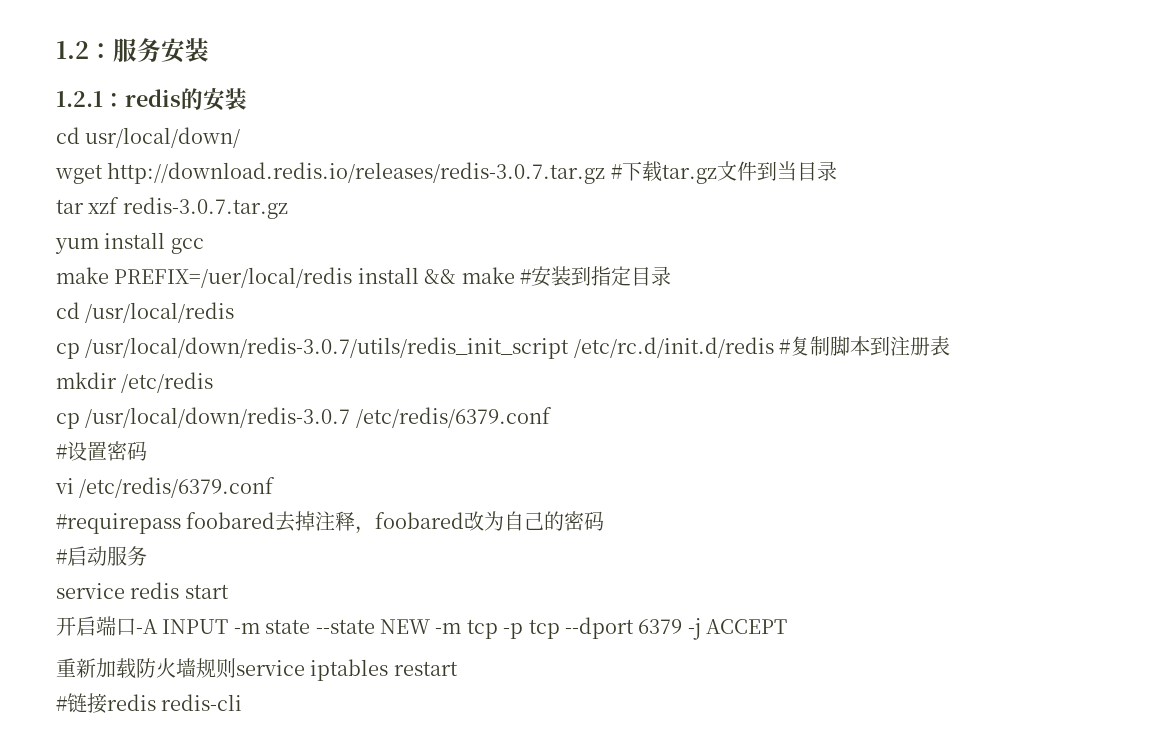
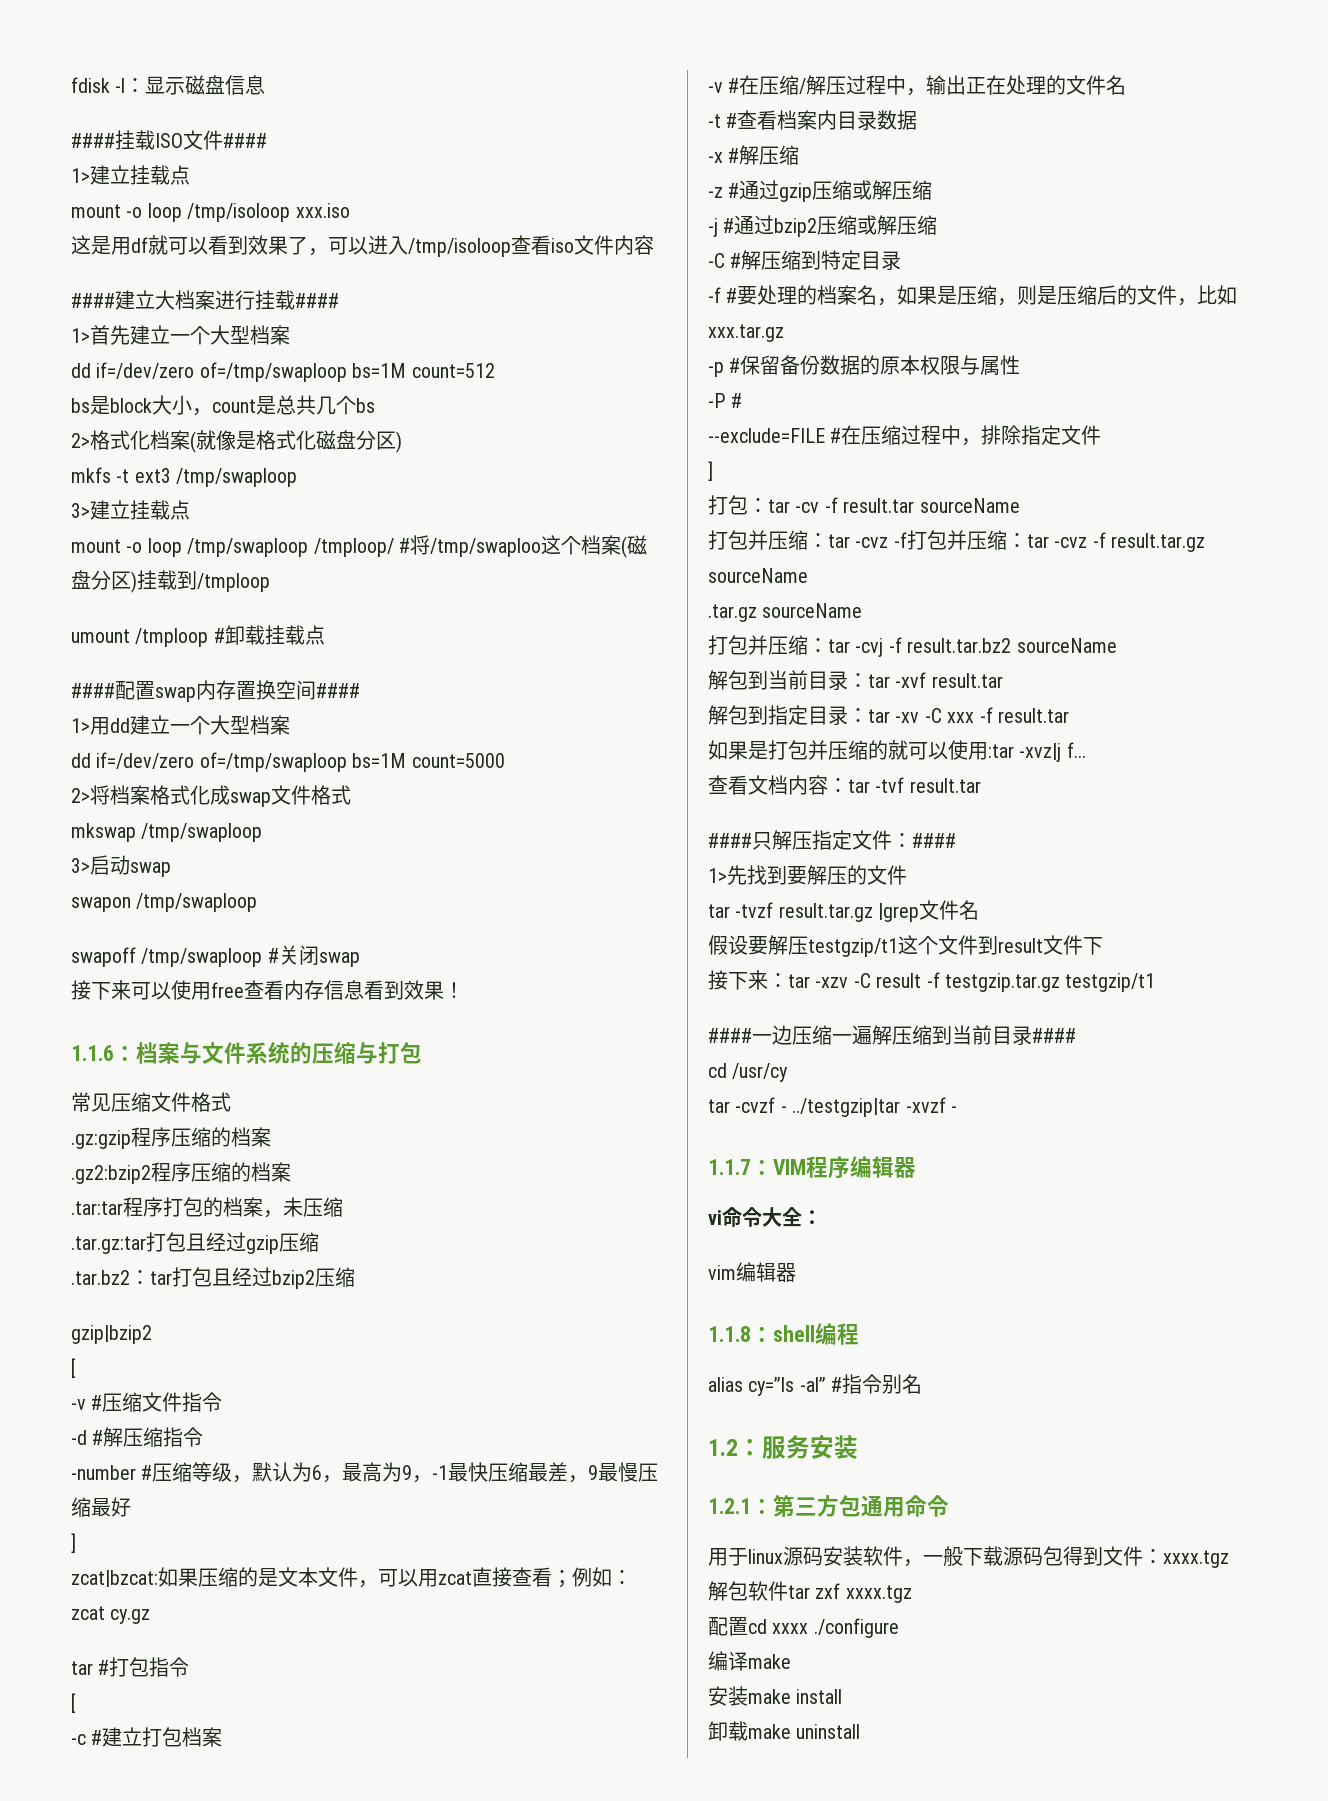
+ fdisk -l：显示磁盘信息
+ ####挂载ISO文件####
+ 1>建立挂载点
+ mount -o loop /tmp/isoloop xxx.iso
+ 这是用df就可以看到效果了，可以进入/tmp/isoloop查看iso文件内容
+ ####建立大档案进行挂载####
+ 1>首先建立一个大型档案
+ dd if=/dev/zero of=/tmp/swaploop bs=1M count=512
+ bs是block大小，count是总共几个bs
+ 2>格式化档案(就像是格式化磁盘分区)
+ mkfs -t ext3 /tmp/swaploop
+ 3>建立挂载点
+ mount -o loop /tmp/swaploop /tmploop/ #将/tmp/swaploo这个档案(磁盘分区)挂载到/tmploop
+ umount /tmploop #卸载挂载点
+ ####配置swap内存置换空间####
+ 1>用dd建立一个大型档案
+ dd if=/dev/zero of=/tmp/swaploop bs=1M count=5000
+ 2>将档案格式化成swap文件格式
+ mkswap /tmp/swaploop
+ 3>启动swap
+ swapon /tmp/swaploop
+ swapoff /tmp/swaploop #关闭swap
+ 接下来可以使用free查看内存信息看到效果！
+ 1.1.6：档案与文件系统的压缩与打包
+ 常见压缩文件格式
+ .gz:gzip程序压缩的档案
+ .gz2:bzip2程序压缩的档案
+ .tar:tar程序打包的档案，未压缩
+ .tar.gz:tar打包且经过gzip压缩
+ .tar.bz2：tar打包且经过bzip2压缩
+ gzip|bzip2
+ [
+ -v #压缩文件指令
+ -d #解压缩指令
+ -number #压缩等级，默认为6，最高为9，-1最快压缩最差，9最慢压缩最好
+ ]
+ zcat|bzcat:如果压缩的是文本文件，可以用zcat直接查看；例如：zcat cy.gz
+ tar #打包指令
+ [
+ -c #建立打包档案
+ -v #在压缩/解压过程中，输出正在处理的文件名
+ -t #查看档案内目录数据
+ -x #解压缩
+ -z #通过gzip压缩或解压缩
+ -j #通过bzip2压缩或解压缩
+ -C #解压缩到特定目录
+ -f #要处理的档案名，如果是压缩，则是压缩后的文件，比如xxx.tar.gz
+ -p #保留备份数据的原本权限与属性
+ -P #
+ --exclude=FILE #在压缩过程中，排除指定文件
+ ]
+ 打包：tar -cv -f result.tar sourceName
+ 打包并压缩：tar -cvz -f打包并压缩：tar -cvz -f result.tar.gz sourceName
+ .tar.gz sourceName
+ 打包并压缩：tar -cvj -f result.tar.bz2 sourceName
+ 解包到当前目录：tar -xvf result.tar
+ 解包到指定目录：tar -xv -C xxx -f result.tar
+ 如果是打包并压缩的就可以使用:tar -xvz|j f...
+ 查看文档内容：tar -tvf result.tar
+ ####只解压指定文件：####
+ 1>先找到要解压的文件
+ tar -tvzf result.tar.gz |grep文件名
+ 假设要解压testgzip/t1这个文件到result文件下
+ 接下来：tar -xzv -C result -f testgzip.tar.gz testgzip/t1
+ ####一边压缩一遍解压缩到当前目录####
+ cd /usr/cy
+ tar -cvzf - ../testgzip|tar -xvzf -
+ 1.1.7：VIM程序编辑器
+ vi命令大全：
+ vim编辑器
+ 1.1.8：shell编程
+ alias cy=”ls -al” #指令别名
- 1.2.1：redis的安装
- cd usr/local/down/
- wget http://download.redis.io/releases/redis-3.0.7.tar.gz #下载tar.gz文件到当目录
- tar xzf redis-3.0.7.tar.gz
- yum install gcc
- make PREFIX=/uer/local/redis install && make #安装到指定目录
- cd /usr/local/redis
- cp /usr/local/down/redis-3.0.7/utils/redis_init_script /etc/rc.d/init.d/redis #复制脚本到注册表
- mkdir /etc/redis
- cp /usr/local/down/redis-3.0.7 /etc/redis/6379.conf
- #设置密码
- vi /etc/redis/6379.conf
- #requirepass foobared去掉注释，foobared改为自己的密码
- #启动服务
- service redis start
- 开启端口-A INPUT -m state --state NEW -m tcp -p tcp --dport 6379 -j ACCEPT
- 重新加载防火墙规则service iptables restart
- #链接redis redis-cli
+ 1.2.1：第三方包通用命令
+ 用于linux源码安装软件，一般下载源码包得到文件：xxxx.tgz
+ 解包软件tar zxf xxxx.tgz
+ 配置cd xxxx ./configure
+ 编译make
+ 安装make install
+ 卸载make uninstall

